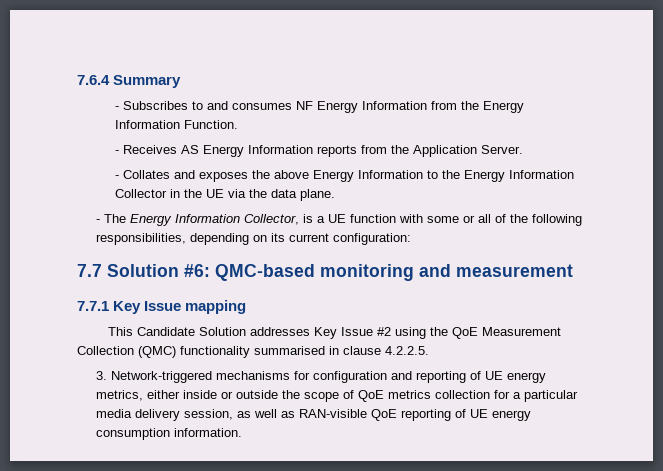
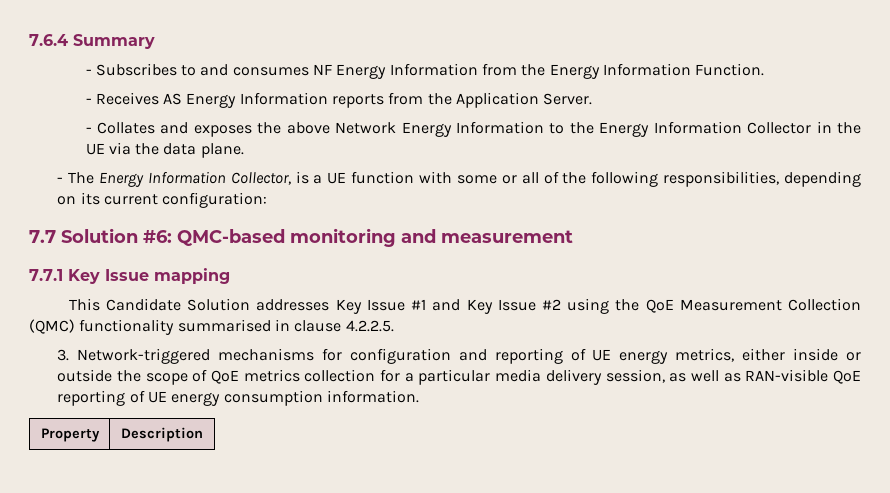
- - Collates and exposes the above Energy Information to the Energy Information Collector in the UE via the data plane.
+ - Collates and exposes the above Network Energy Information to the Energy Information Collector in the UE via the data plane.
- This Candidate Solution addresses Key Issue #2 using the QoE Measurement Collection (QMC) functionality summarised in clause 4.2.2.5.
+ This Candidate Solution addresses Key Issue #1 and Key Issue #2 using the QoE Measurement Collection (QMC) functionality summarised in clause 4.2.2.5.
+ Property | Description

